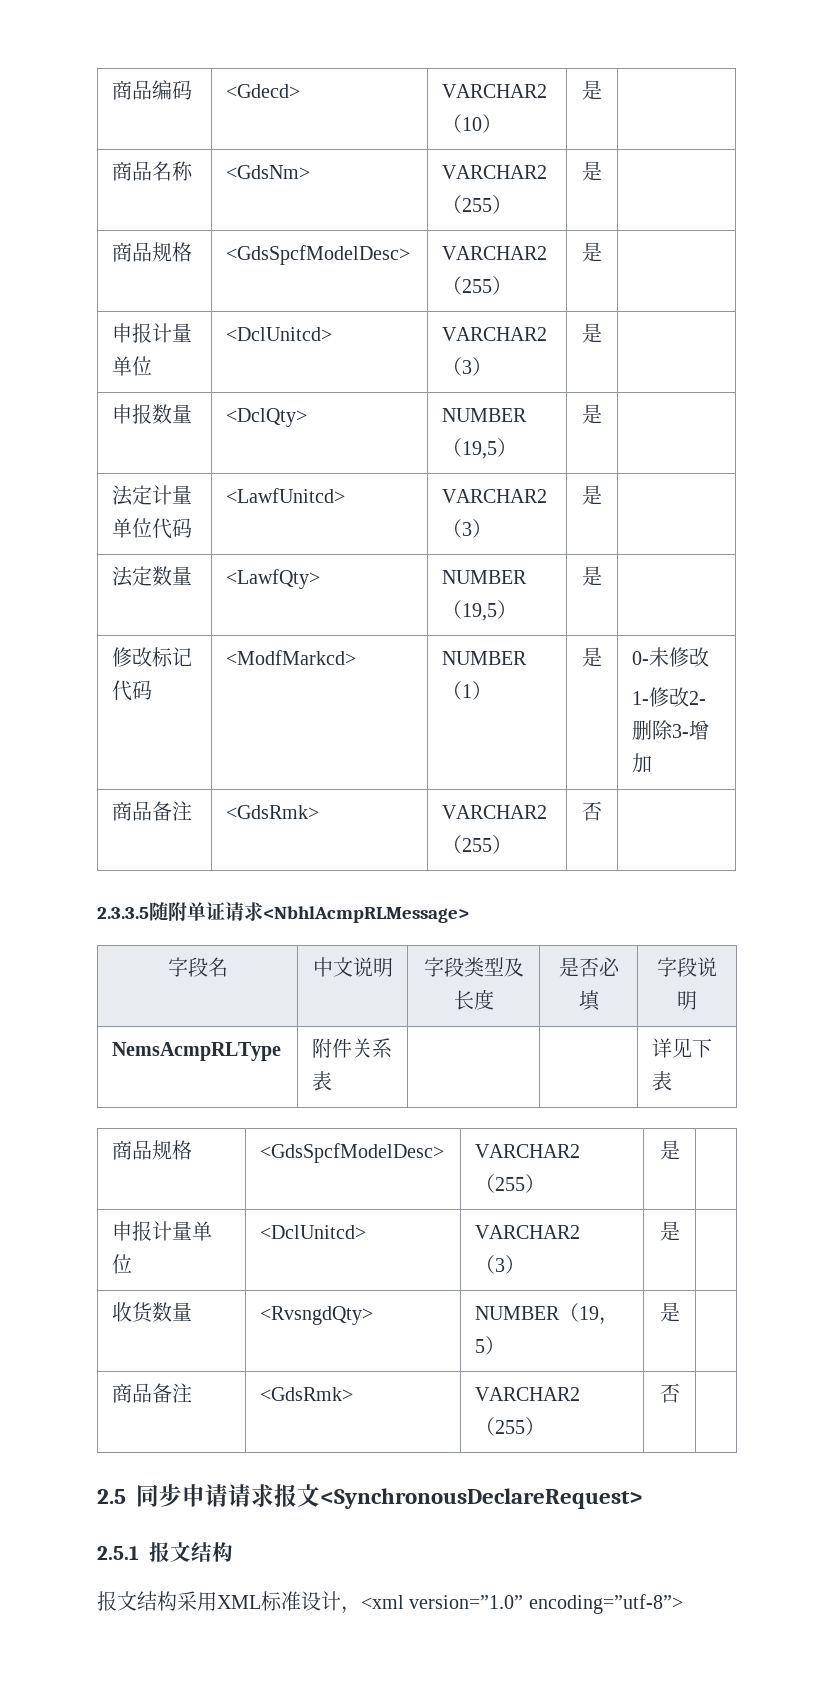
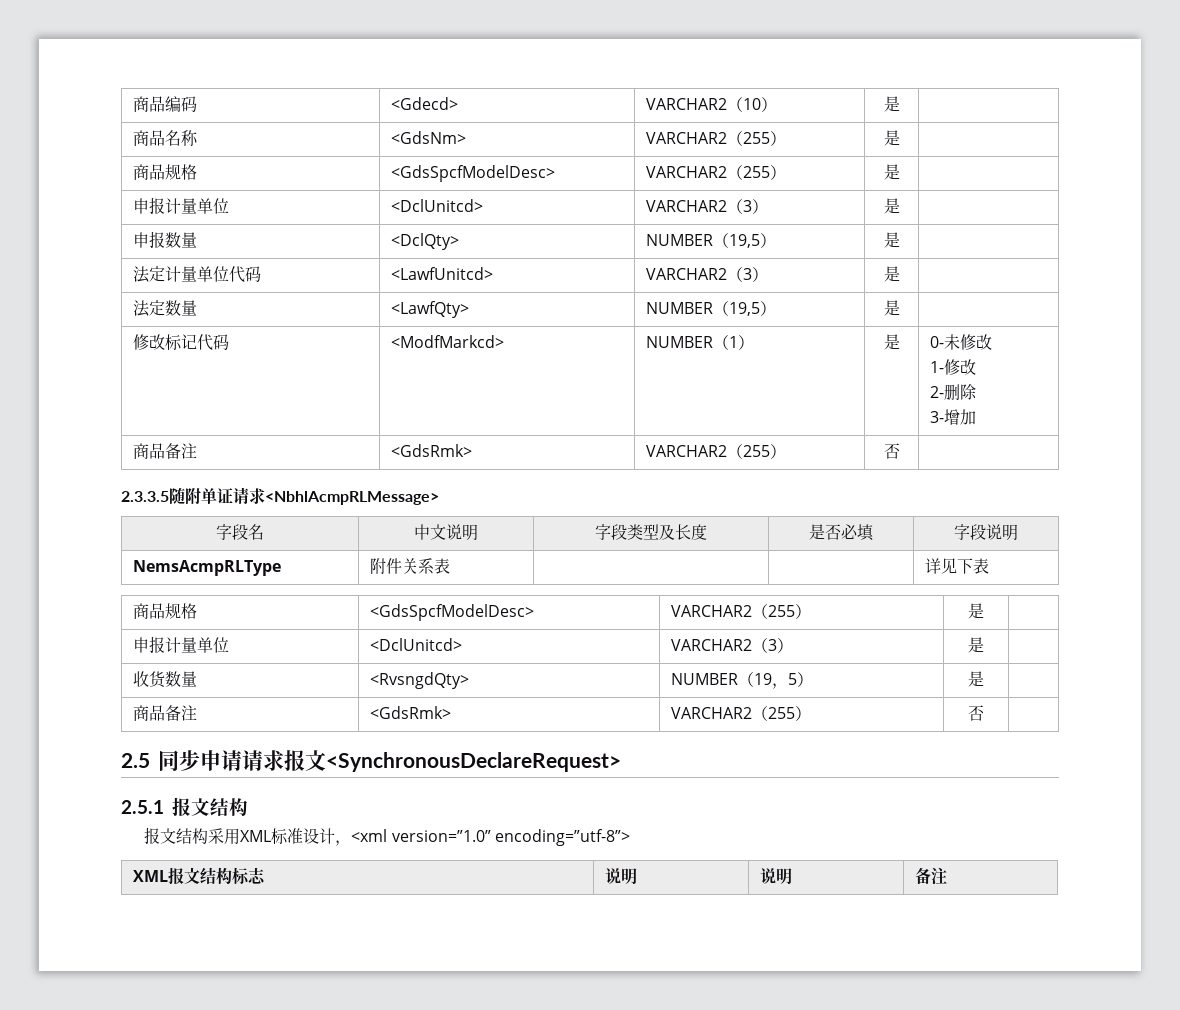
  修改标记代码 | <ModfMarkcd> | NUMBER（1） | 是 | 0-未修改
- 1-修改2-删除3-增加
+ 1-修改
+ 2-删除
+ 3-增加
+ XML报文结构标志 | 说明 | 说明 | 备注

